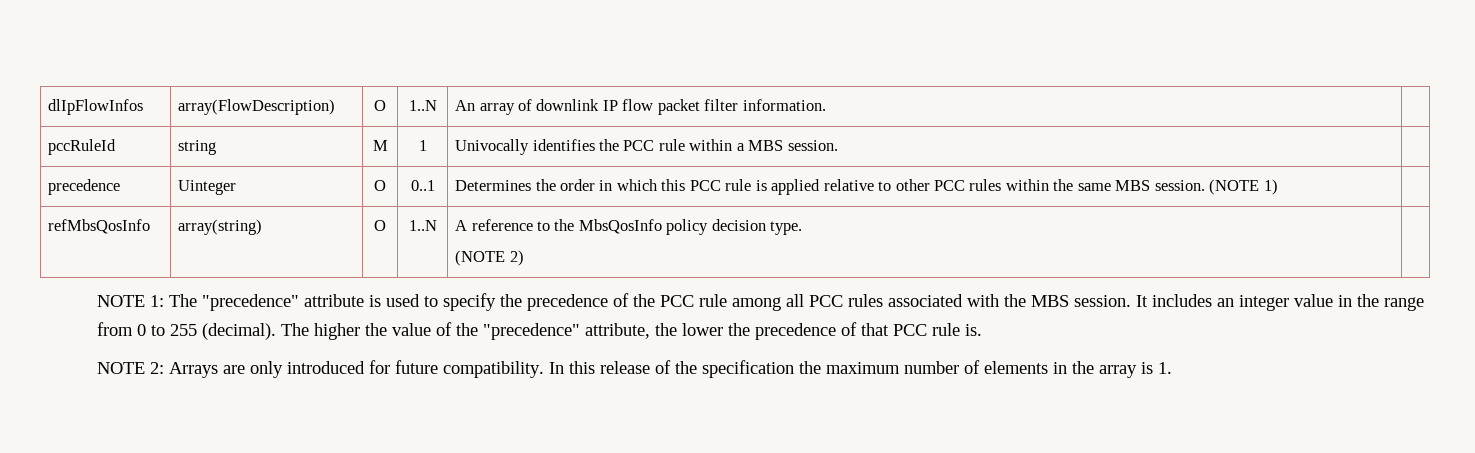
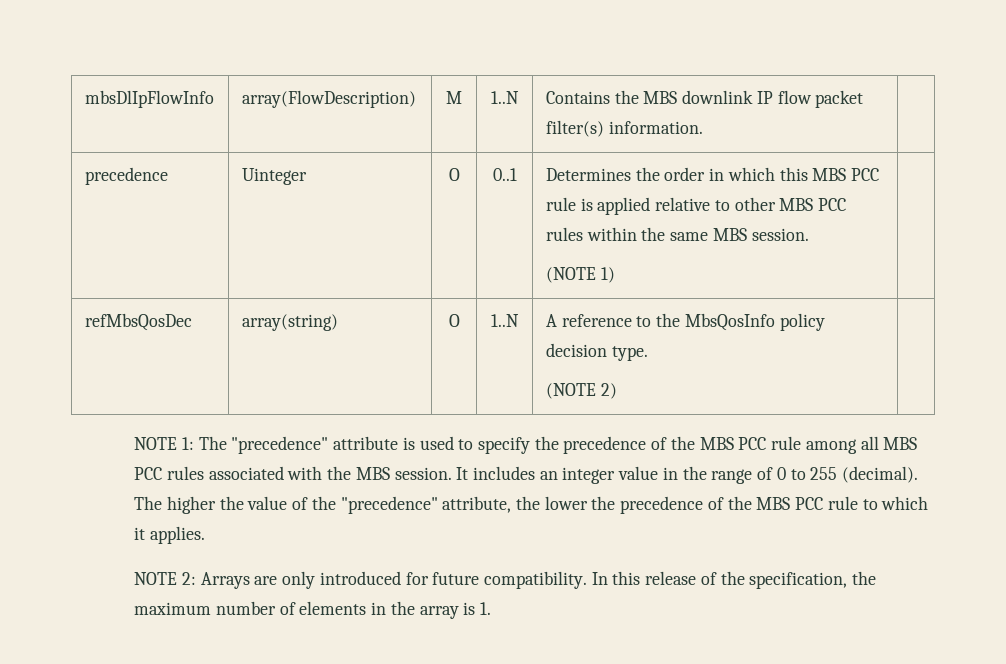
- dlIpFlowInfos | array(FlowDescription) | O | 1..N | An array of downlink IP flow packet filter information. |
+ mbsDlIpFlowInfo | array(FlowDescription) | M | 1..N | Contains the MBS downlink IP flow packet filter(s) information. |
- pccRuleId | string | M | 1 | Univocally identifies the PCC rule within a MBS session. |
- precedence | Uinteger | O | 0..1 | Determines the order in which this PCC rule is applied relative to other PCC rules within the same MBS session. (NOTE 1) |
+ precedence | Uinteger | O | 0..1 | Determines the order in which this MBS PCC rule is applied relative to other MBS PCC rules within the same MBS session.
+ (NOTE 1) |
- refMbsQosInfo | array(string) | O | 1..N | A reference to the MbsQosInfo policy decision type.
+ refMbsQosDec | array(string) | O | 1..N | A reference to the MbsQosInfo policy decision type.
- NOTE 1: The "precedence" attribute is used to specify the precedence of the PCC rule among all PCC rules associated with the MBS session.
+ NOTE 1: The "precedence" attribute is used to specify the precedence of the MBS PCC rule among all MBS PCC rules associated with the MBS session.
- It includes an integer value in the range from 0 to 255 (decimal).
+ It includes an integer value in the range of 0 to 255 (decimal).
- The higher the value of the "precedence" attribute, the lower the precedence of that PCC rule is.
+ The higher the value of the "precedence" attribute, the lower the precedence of the MBS PCC rule to which it applies.
- In this release of the specification the maximum number of elements in the array is 1.
+ In this release of the specification, the maximum number of elements in the array is 1.

